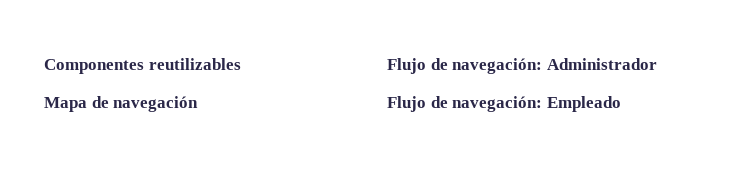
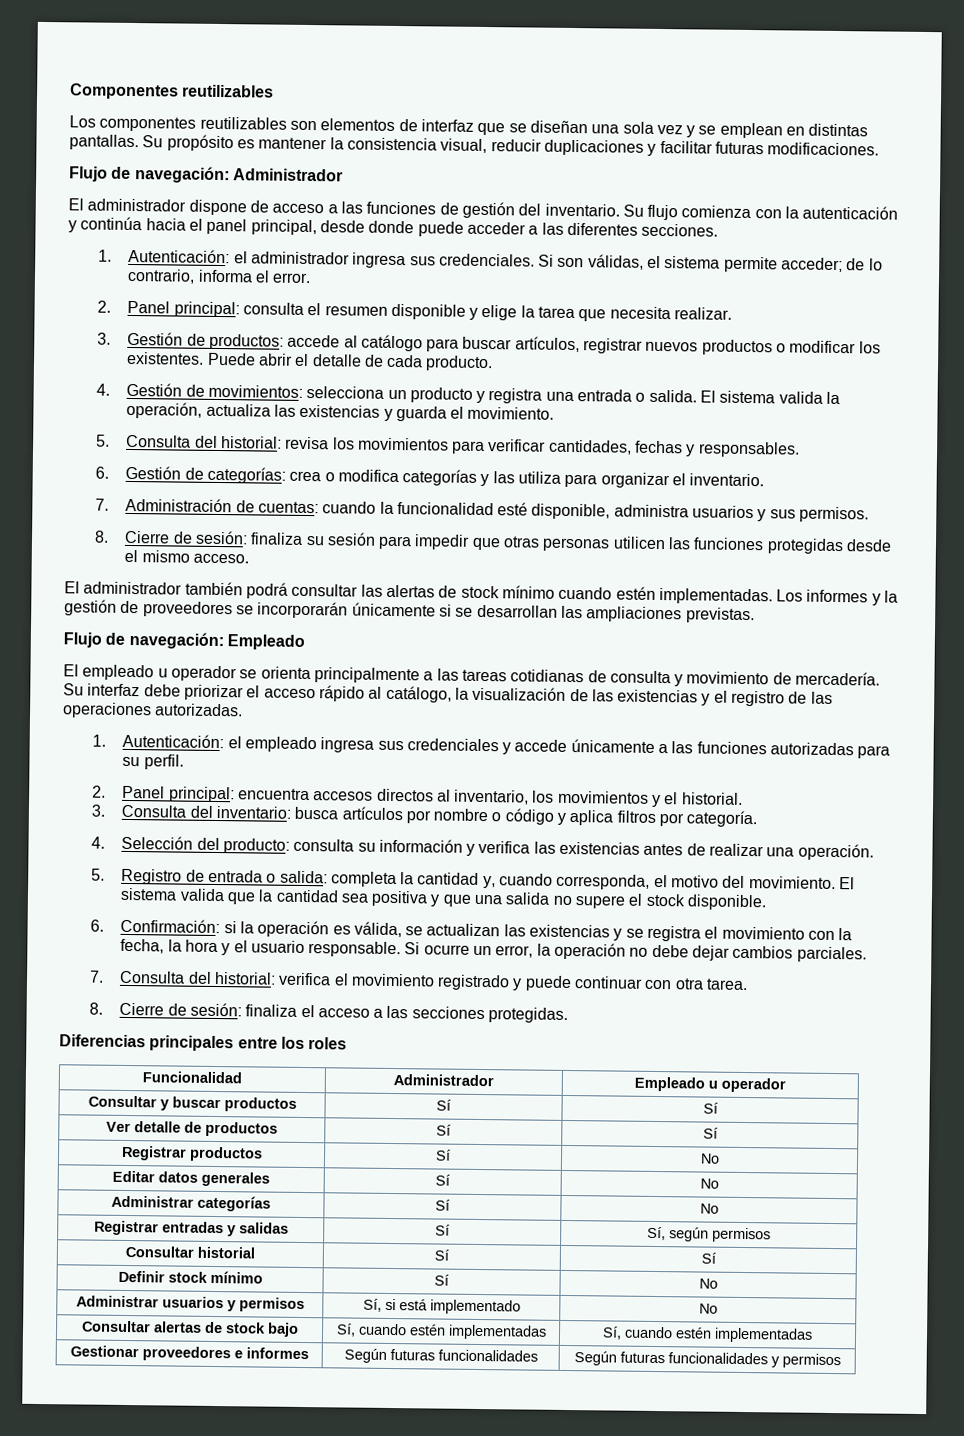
- Mapa de navegación
+ Los componentes reutilizables son elementos de interfaz que se diseñan una sola vez y se emplean en distintas pantallas. Su propósito es mantener la consistencia visual, reducir duplicaciones y facilitar futuras modificaciones.
  Flujo de navegación: Administrador
+ El administrador dispone de acceso a las funciones de gestión del inventario. Su flujo comienza con la autenticación y continúa hacia el panel principal, desde donde puede acceder a las diferentes secciones.
+ 1. Autenticación: el administrador ingresa sus credenciales. Si son válidas, el sistema permite acceder; de lo contrario, informa el error.
+ 2. Panel principal: consulta el resumen disponible y elige la tarea que necesita realizar.
+ 3. Gestión de productos: accede al catálogo para buscar artículos, registrar nuevos productos o modificar los existentes. Puede abrir el detalle de cada producto.
+ 4. Gestión de movimientos: selecciona un producto y registra una entrada o salida. El sistema valida la operación, actualiza las existencias y guarda el movimiento.
+ 5. Consulta del historial: revisa los movimientos para verificar cantidades, fechas y responsables.
+ 6. Gestión de categorías: crea o modifica categorías y las utiliza para organizar el inventario.
+ 7. Administración de cuentas: cuando la funcionalidad esté disponible, administra usuarios y sus permisos.
+ 8. Cierre de sesión: finaliza su sesión para impedir que otras personas utilicen las funciones protegidas desde el mismo acceso.
+ El administrador también podrá consultar las alertas de stock mínimo cuando estén implementadas. Los informes y la gestión de proveedores se incorporarán únicamente si se desarrollan las ampliaciones previstas.
  Flujo de navegación: Empleado
+ El empleado u operador se orienta principalmente a las tareas cotidianas de consulta y movimiento de mercadería. Su interfaz debe priorizar el acceso rápido al catálogo, la visualización de las existencias y el registro de las operaciones autorizadas.
+ 1. Autenticación: el empleado ingresa sus credenciales y accede únicamente a las funciones autorizadas para su perfil.
+ 2. Panel principal: encuentra accesos directos al inventario, los movimientos y el historial.
+ 3. Consulta del inventario: busca artículos por nombre o código y aplica filtros por categoría.
+ 4. Selección del producto: consulta su información y verifica las existencias antes de realizar una operación.
+ 5. Registro de entrada o salida: completa la cantidad y, cuando corresponda, el motivo del movimiento. El sistema valida que la cantidad sea positiva y que una salida no supere el stock disponible.
+ 6. Confirmación: si la operación es válida, se actualizan las existencias y se registra el movimiento con la fecha, la hora y el usuario responsable. Si ocurre un error, la operación no debe dejar cambios parciales.
+ 7. Consulta del historial: verifica el movimiento registrado y puede continuar con otra tarea.
+ 8. Cierre de sesión: finaliza el acceso a las secciones protegidas.
+ Diferencias principales entre los roles
+ Funcionalidad | Administrador | Empleado u operador
+ Consultar y buscar productos | Sí | Sí
+ Ver detalle de productos | Sí | Sí
+ Registrar productos | Sí | No
+ Editar datos generales | Sí | No
+ Administrar categorías | Sí | No
+ Registrar entradas y salidas | Sí | Sí, según permisos
+ Consultar historial | Sí | Sí
+ Definir stock mínimo | Sí | No
+ Administrar usuarios y permisos | Sí, si está implementado | No
+ Consultar alertas de stock bajo | Sí, cuando estén implementadas | Sí, cuando estén implementadas
+ Gestionar proveedores e informes | Según futuras funcionalidades | Según futuras funcionalidades y permisos

